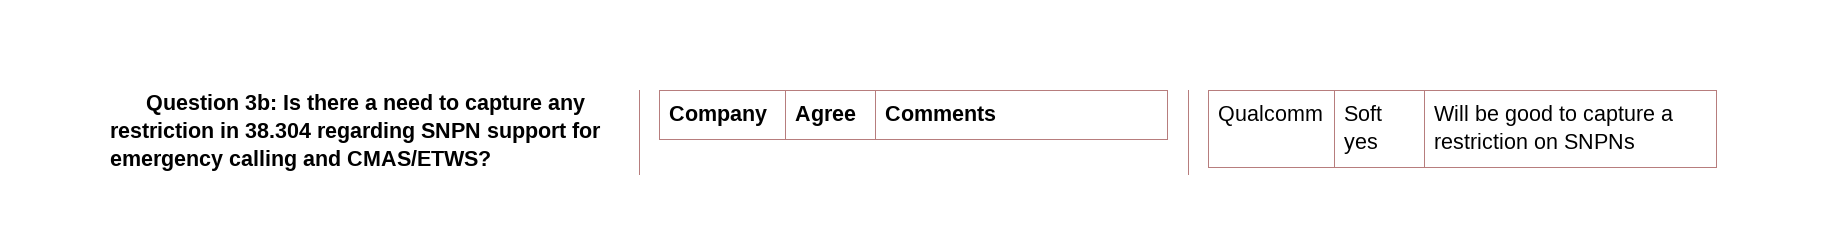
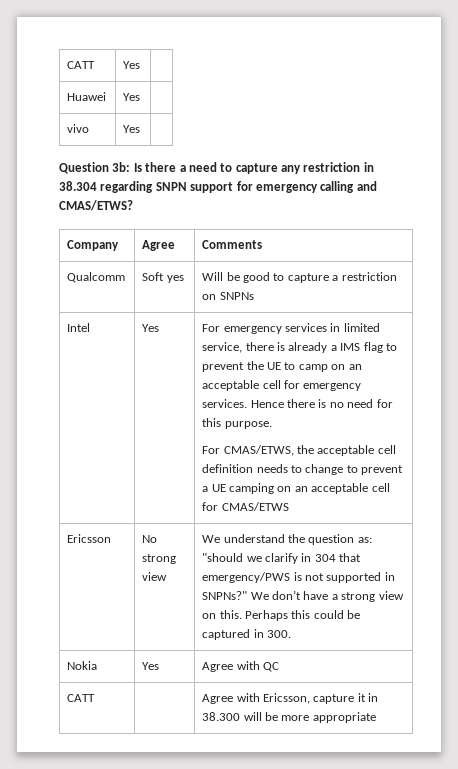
+ CATT | Yes |
+ Huawei | Yes |
+ vivo | Yes |
+ Intel | Yes | For emergency services in limited service, there is already a IMS flag to prevent the UE to camp on an acceptable cell for emergency services. Hence there is no need for this purpose.
+ For CMAS/ETWS, the acceptable cell definition needs to change to prevent a UE camping on an acceptable cell for CMAS/ETWS
+ Ericsson | No strong view | We understand the question as: "should we clarify in 304 that emergency/PWS is not supported in SNPNs?" We don’t have a strong view on this. Perhaps this could be captured in 300.
+ Nokia | Yes | Agree with QC
+ CATT | | Agree with Ericsson, capture it in 38.300 will be more appropriate

